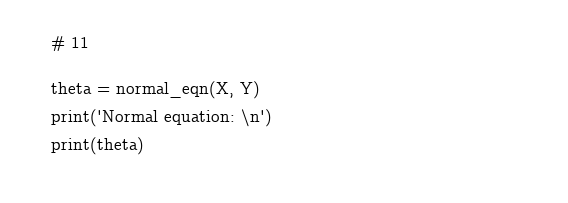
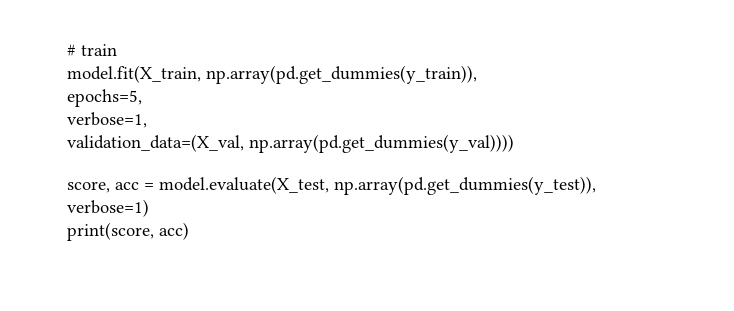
- # 11
- theta = normal_eqn(X, Y)
- print('Normal equation: \n')
- print(theta)
+ # train
+ model.fit(X_train, np.array(pd.get_dummies(y_train)),
+ epochs=5,
+ verbose=1,
+ validation_data=(X_val, np.array(pd.get_dummies(y_val))))
+ score, acc = model.evaluate(X_test, np.array(pd.get_dummies(y_test)), verbose=1)
+ print(score, acc)

